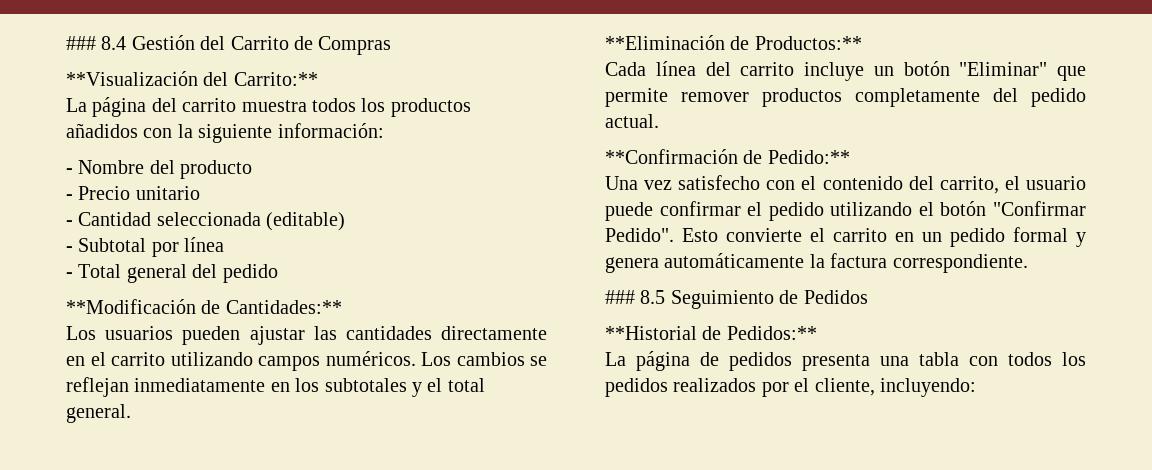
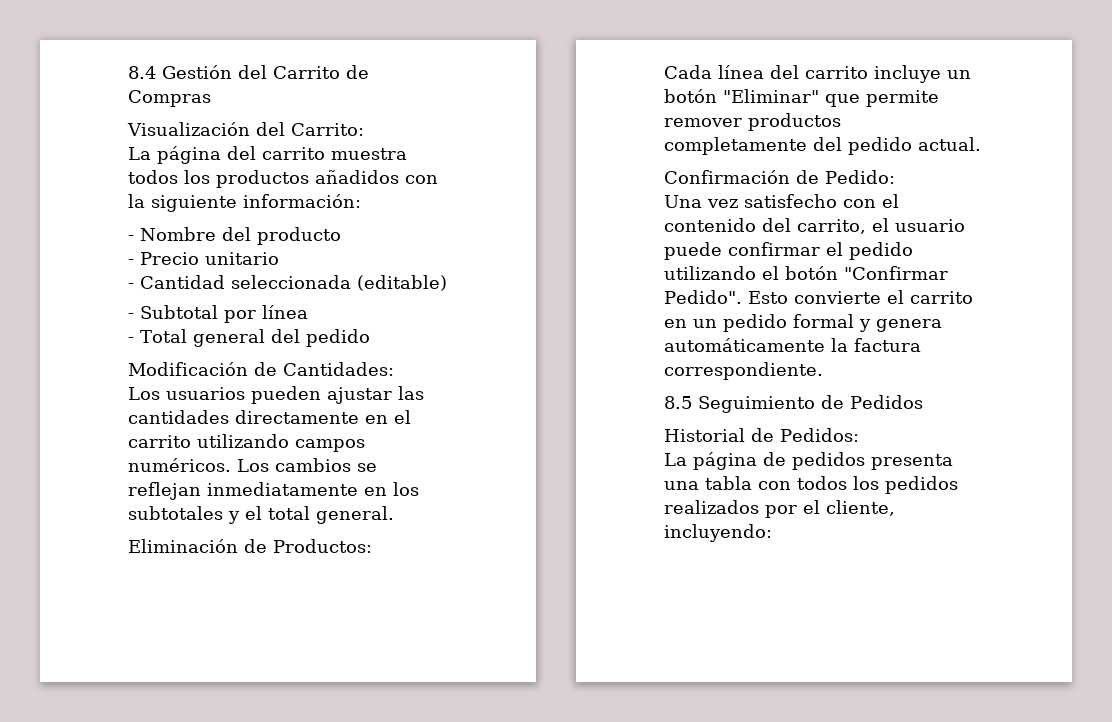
- ### 8.4 Gestión del Carrito de Compras
+ 8.4 Gestión del Carrito de Compras
- **Visualización del Carrito:**
+ Visualización del Carrito:
- **Modificación de Cantidades:**
+ Modificación de Cantidades:
- **Eliminación de Productos:**
+ Eliminación de Productos:
- **Confirmación de Pedido:**
+ Confirmación de Pedido:
- ### 8.5 Seguimiento de Pedidos
+ 8.5 Seguimiento de Pedidos
- **Historial de Pedidos:**
+ Historial de Pedidos:

